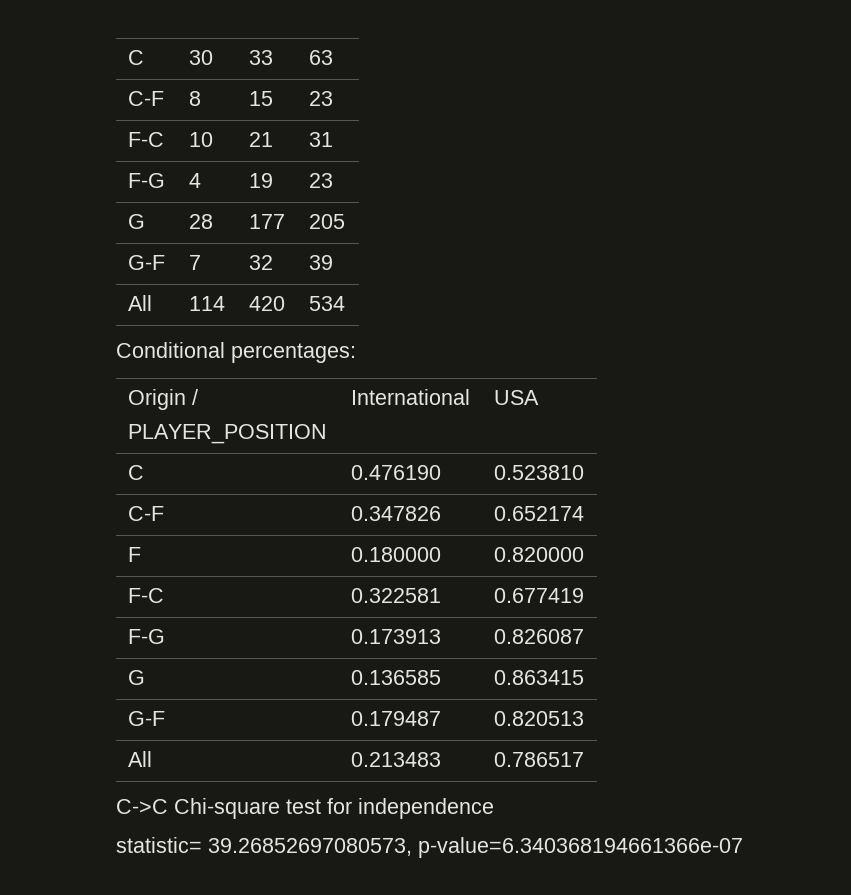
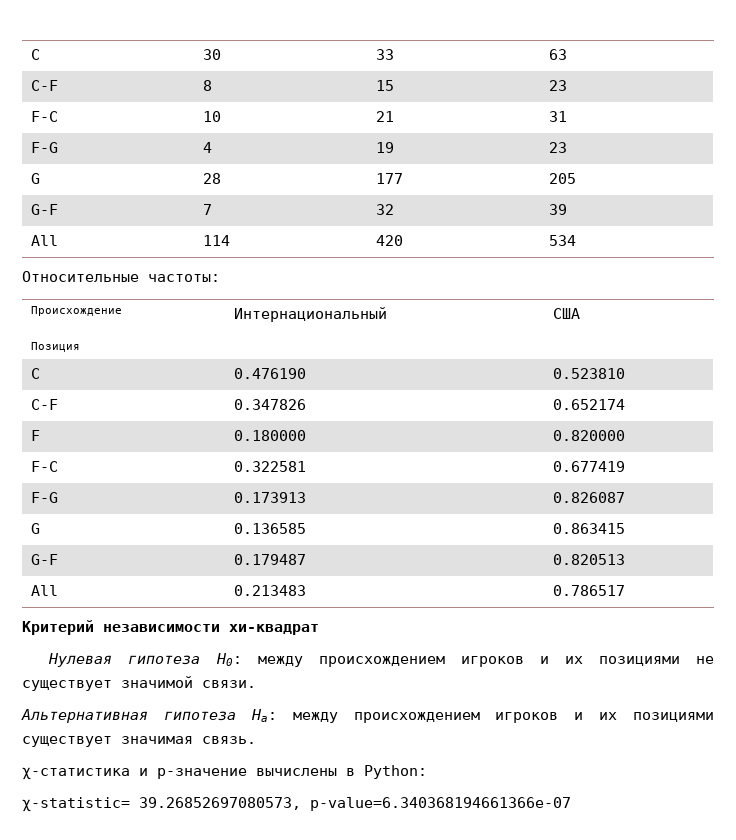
- Conditional percentages:
- Origin /
- PLAYER_POSITION | International | USA
+ Относительные частоты:
+ Происхождение
+ Позиция | Интернациональный | США
- C->C Chi-square test for independence
- statistic= 39.26852697080573, p-value=6.340368194661366e-07
+ Критерий независимости хи-квадрат
+ Нулевая гипотеза H0: между происхождением игроков и их позициями не существует значимой связи.
+ Альтернативная гипотеза Ha: между происхождением игроков и их позициями существует значимая связь.
+ χ-статистика и p-значение вычислены в Python:
+ χ-statistic= 39.26852697080573, p-value=6.340368194661366e-07

